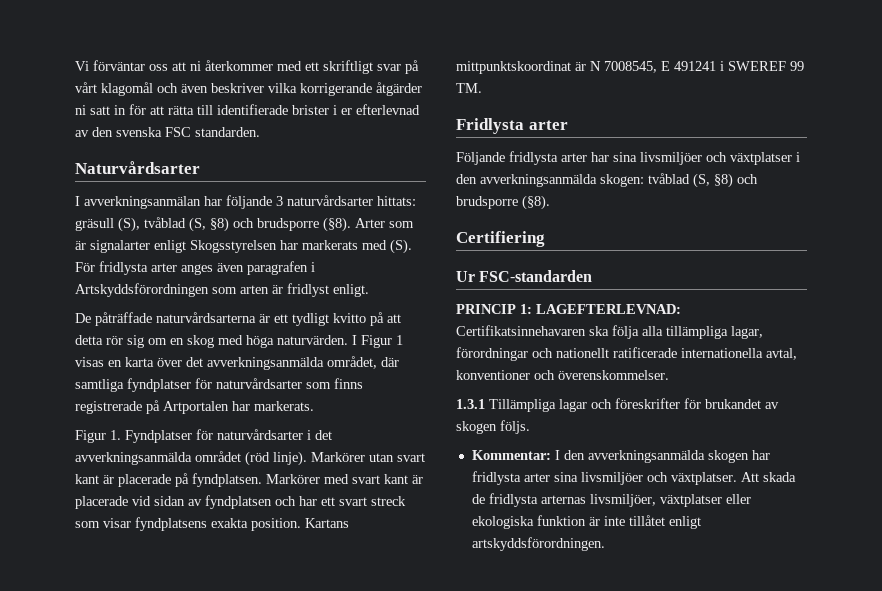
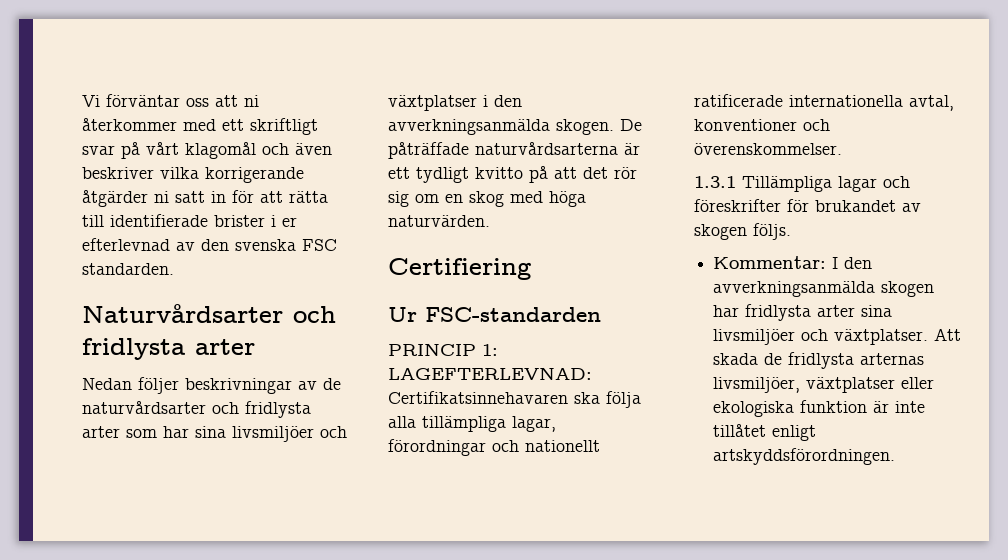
- Naturvårdsarter
- I avverkningsanmälan har följande 3 naturvårdsarter hittats: gräsull (S), tvåblad (S, §8) och brudsporre (§8). Arter som är signalarter enligt Skogsstyrelsen har markerats med (S). För fridlysta arter anges även paragrafen i Artskyddsförordningen som arten är fridlyst enligt.
- De påträffade naturvårdsarterna är ett tydligt kvitto på att detta rör sig om en skog med höga naturvärden. I Figur 1 visas en karta över det avverkningsanmälda området, där samtliga fyndplatser för naturvårdsarter som finns registrerade på Artportalen har markerats.
- Figur 1. Fyndplatser för naturvårdsarter i det avverkningsanmälda området (röd linje). Markörer utan svart kant är placerade på fyndplatsen. Markörer med svart kant är placerade vid sidan av fyndplatsen och har ett svart streck som visar fyndplatsens exakta position. Kartans mittpunktskoordinat är N 7008545, E 491241 i SWEREF 99 TM.
- Fridlysta arter
- Följande fridlysta arter har sina livsmiljöer och växtplatser i den avverkningsanmälda skogen: tvåblad (S, §8) och brudsporre (§8).
+ Naturvårdsarter och fridlysta arter
+ Nedan följer beskrivningar av de naturvårdsarter och fridlysta arter som har sina livsmiljöer och växtplatser i den avverkningsanmälda skogen. De påträffade naturvårdsarterna är ett tydligt kvitto på att det rör sig om en skog med höga naturvärden.

